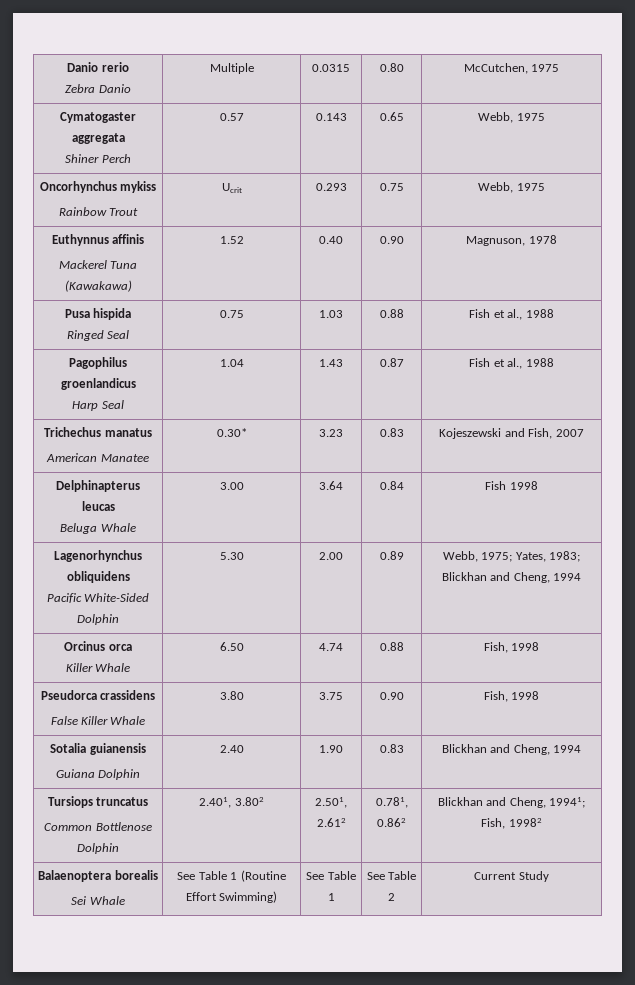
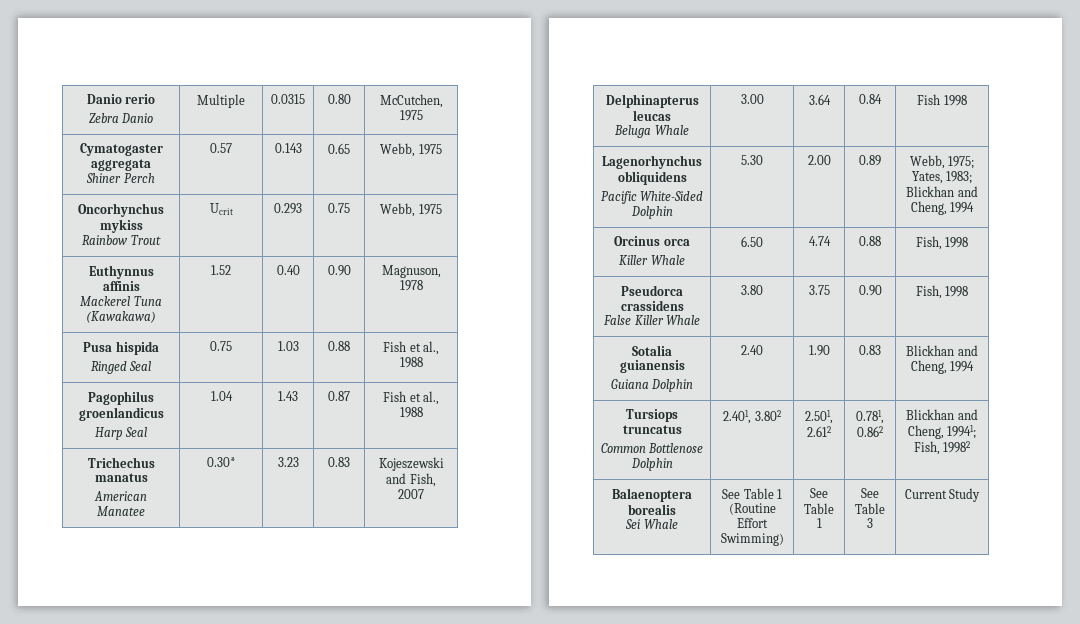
  Balaenoptera borealis
- Sei Whale | See Table 1 (Routine Effort Swimming) | See Table 1 | See Table 2 | Current Study
+ Sei Whale | See Table 1 (Routine Effort Swimming) | See Table 1 | See Table 3 | Current Study

